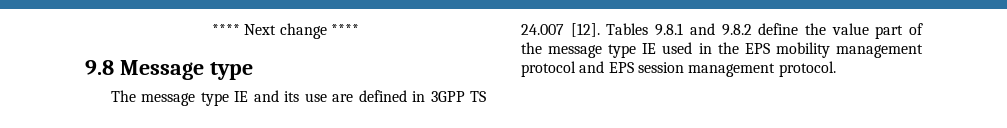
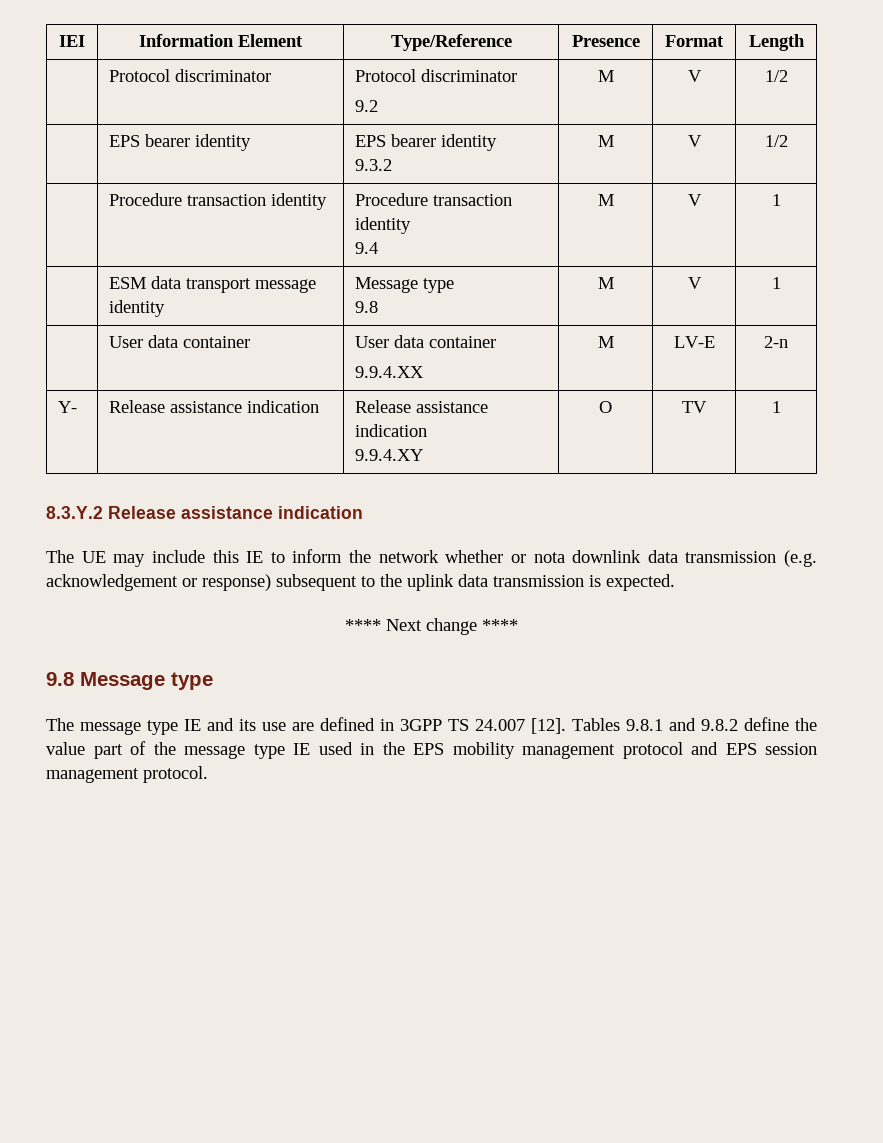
+ IEI | Information Element | Type/Reference | Presence | Format | Length
+ | Protocol discriminator | Protocol discriminator
+ 9.2 | M | V | 1/2
+ | EPS bearer identity | EPS bearer identity
+ 9.3.2 | M | V | 1/2
+ | Procedure transaction identity | Procedure transaction identity
+ 9.4 | M | V | 1
+ | ESM data transport message identity | Message type
+ 9.8 | M | V | 1
+ | User data container | User data container
+ 9.9.4.XX | M | LV-E | 2-n
+ Y- | Release assistance indication | Release assistance indication
+ 9.9.4.XY | O | TV | 1
+ 8.3.Y.2 Release assistance indication
+ The UE may include this IE to inform the network whether or nota downlink data transmission (e.g. acknowledgement or response) subsequent to the uplink data transmission is expected.

